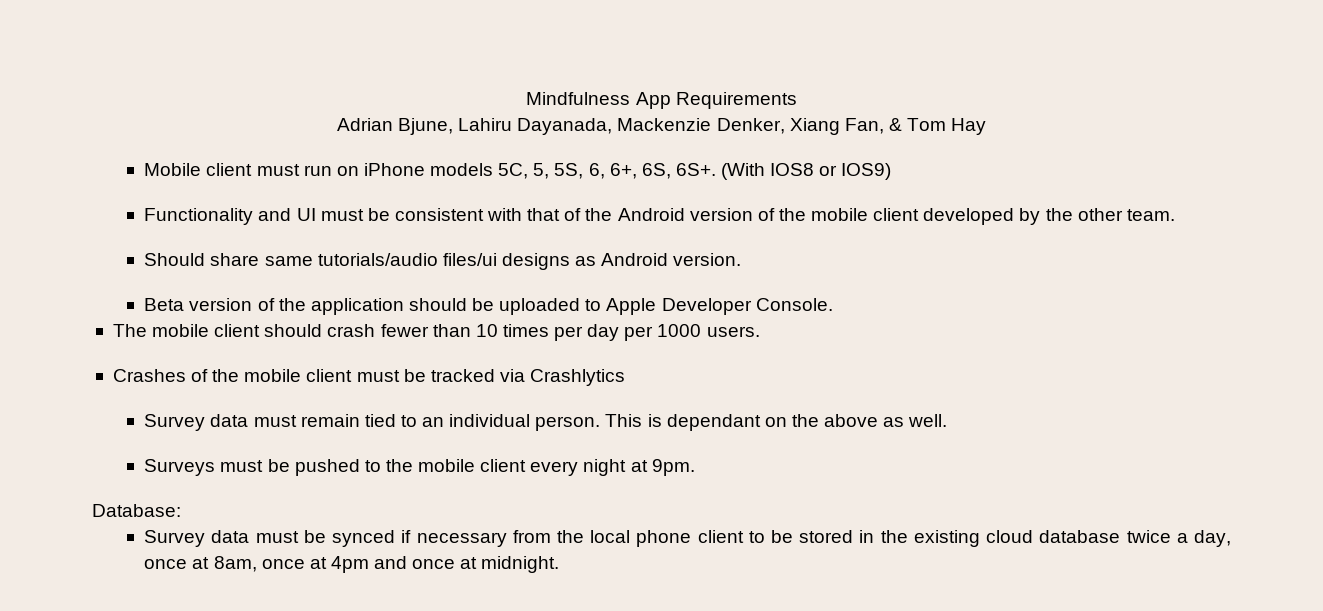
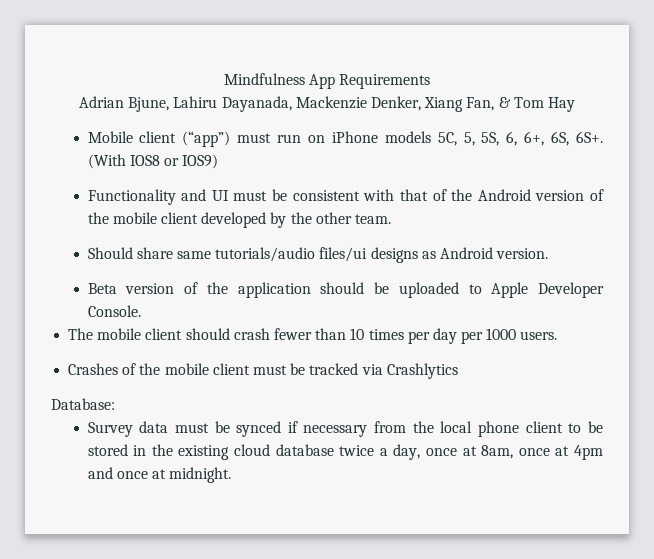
- Mobile client must run on iPhone models 5C, 5, 5S, 6, 6+, 6S, 6S+.
+ Mobile client (“app”) must run on iPhone models 5C, 5, 5S, 6, 6+, 6S, 6S+.
- Survey data must remain tied to an individual person. This is dependant on the above as well.
- Surveys must be pushed to the mobile client every night at 9pm.

